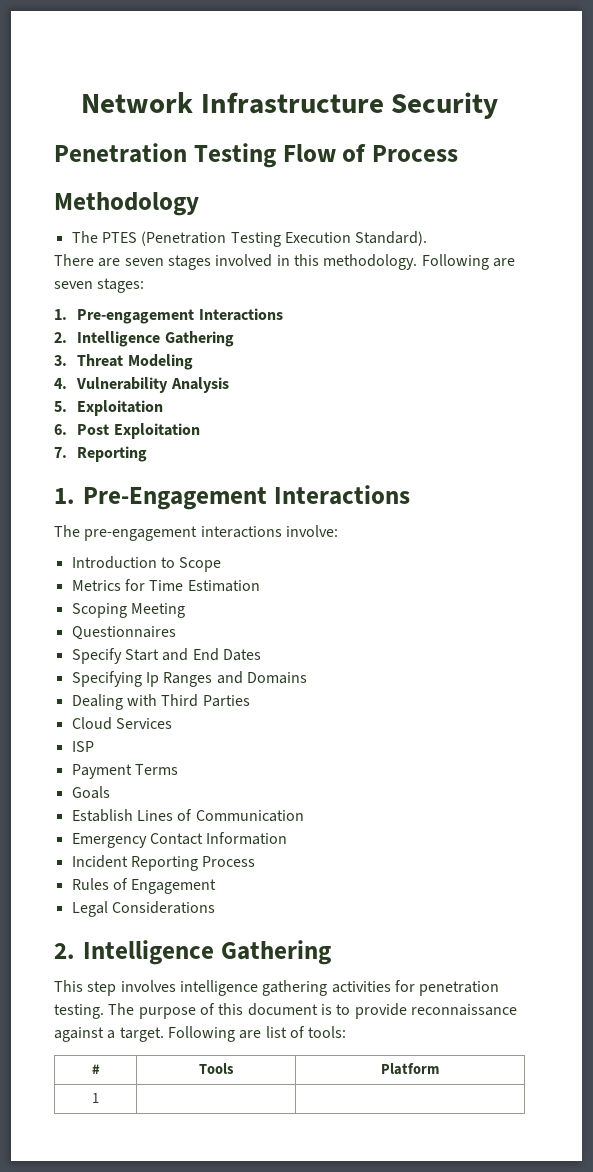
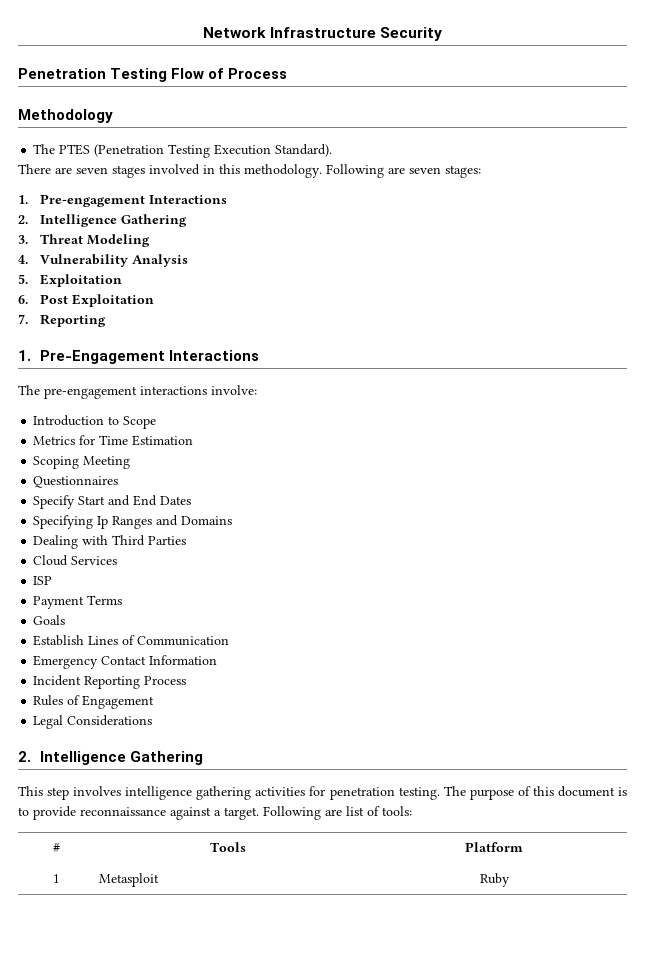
- 1 | |
+ 1 | Metasploit | Ruby

